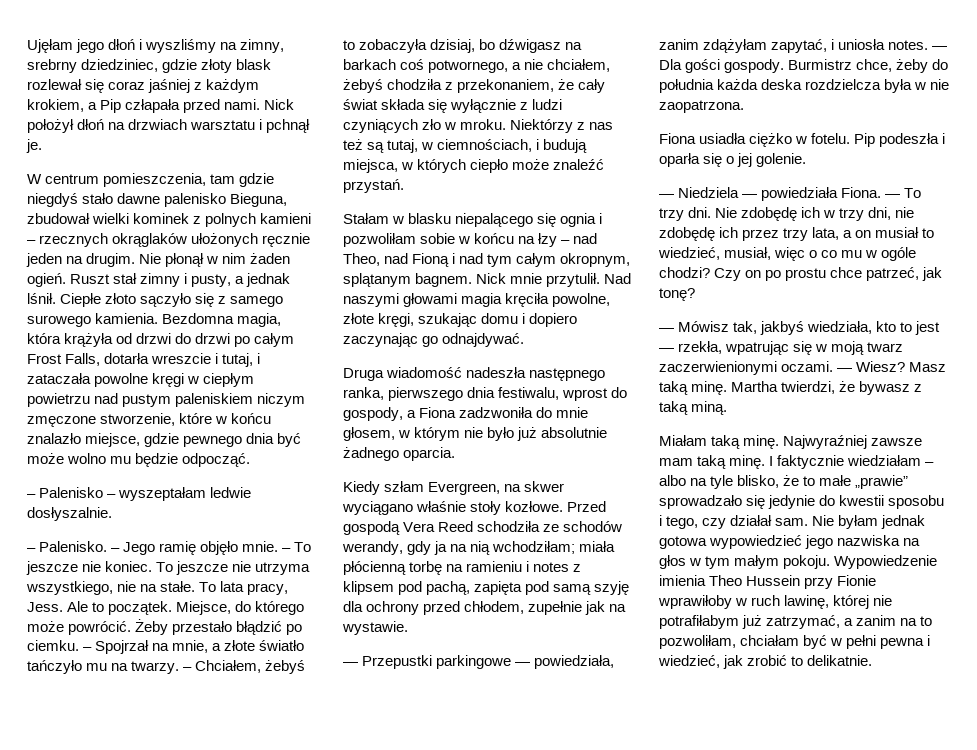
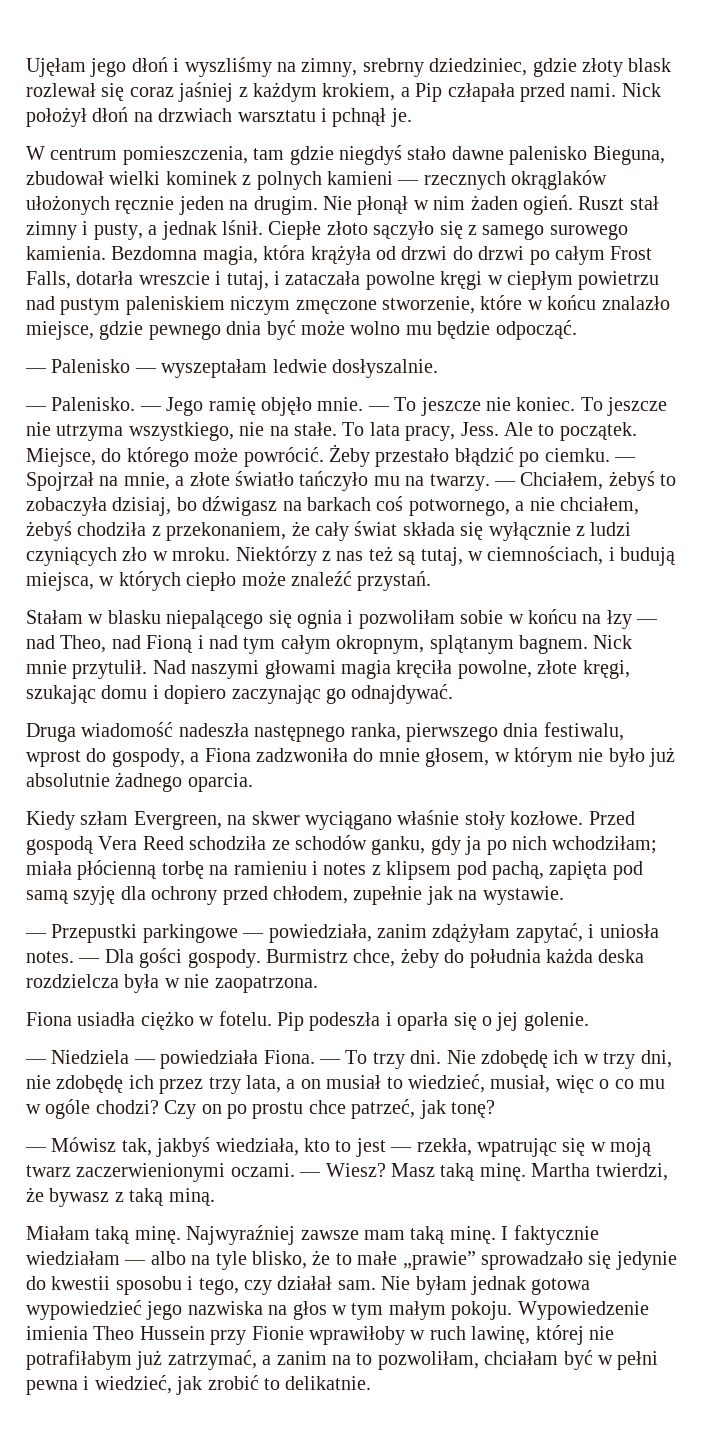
- W centrum pomieszczenia, tam gdzie niegdyś stało dawne palenisko Bieguna, zbudował wielki kominek z polnych kamieni – rzecznych okrąglaków ułożonych ręcznie jeden na drugim.
+ W centrum pomieszczenia, tam gdzie niegdyś stało dawne palenisko Bieguna, zbudował wielki kominek z polnych kamieni — rzecznych okrąglaków ułożonych ręcznie jeden na drugim.
- – Palenisko – wyszeptałam ledwie dosłyszalnie.
+ — Palenisko — wyszeptałam ledwie dosłyszalnie.
- – Palenisko. – Jego ramię objęło mnie.
+ — Palenisko. — Jego ramię objęło mnie.
- – To jeszcze nie koniec.
+ — To jeszcze nie koniec.
- – Spojrzał na mnie, a złote światło tańczyło mu na twarzy.
+ — Spojrzał na mnie, a złote światło tańczyło mu na twarzy.
- – Chciałem, żebyś to zobaczyła dzisiaj, bo dźwigasz na barkach coś potwornego, a nie chciałem, żebyś chodziła z przekonaniem, że cały świat składa się wyłącznie z ludzi czyniących zło w mroku.
+ — Chciałem, żebyś to zobaczyła dzisiaj, bo dźwigasz na barkach coś potwornego, a nie chciałem, żebyś chodziła z przekonaniem, że cały świat składa się wyłącznie z ludzi czyniących zło w mroku.
- Stałam w blasku niepalącego się ognia i pozwoliłam sobie w końcu na łzy – nad Theo, nad Fioną i nad tym całym okropnym, splątanym bagnem.
+ Stałam w blasku niepalącego się ognia i pozwoliłam sobie w końcu na łzy — nad Theo, nad Fioną i nad tym całym okropnym, splątanym bagnem.
- Przed gospodą Vera Reed schodziła ze schodów werandy, gdy ja na nią wchodziłam; miała płócienną torbę na ramieniu i notes z klipsem pod pachą, zapięta pod samą szyję dla ochrony przed chłodem, zupełnie jak na wystawie.
+ Przed gospodą Vera Reed schodziła ze schodów ganku, gdy ja po nich wchodziłam; miała płócienną torbę na ramieniu i notes z klipsem pod pachą, zapięta pod samą szyję dla ochrony przed chłodem, zupełnie jak na wystawie.
- I faktycznie wiedziałam – albo na tyle blisko, że to małe „prawie” sprowadzało się jedynie do kwestii sposobu i tego, czy działał sam.
+ I faktycznie wiedziałam — albo na tyle blisko, że to małe „prawie” sprowadzało się jedynie do kwestii sposobu i tego, czy działał sam.

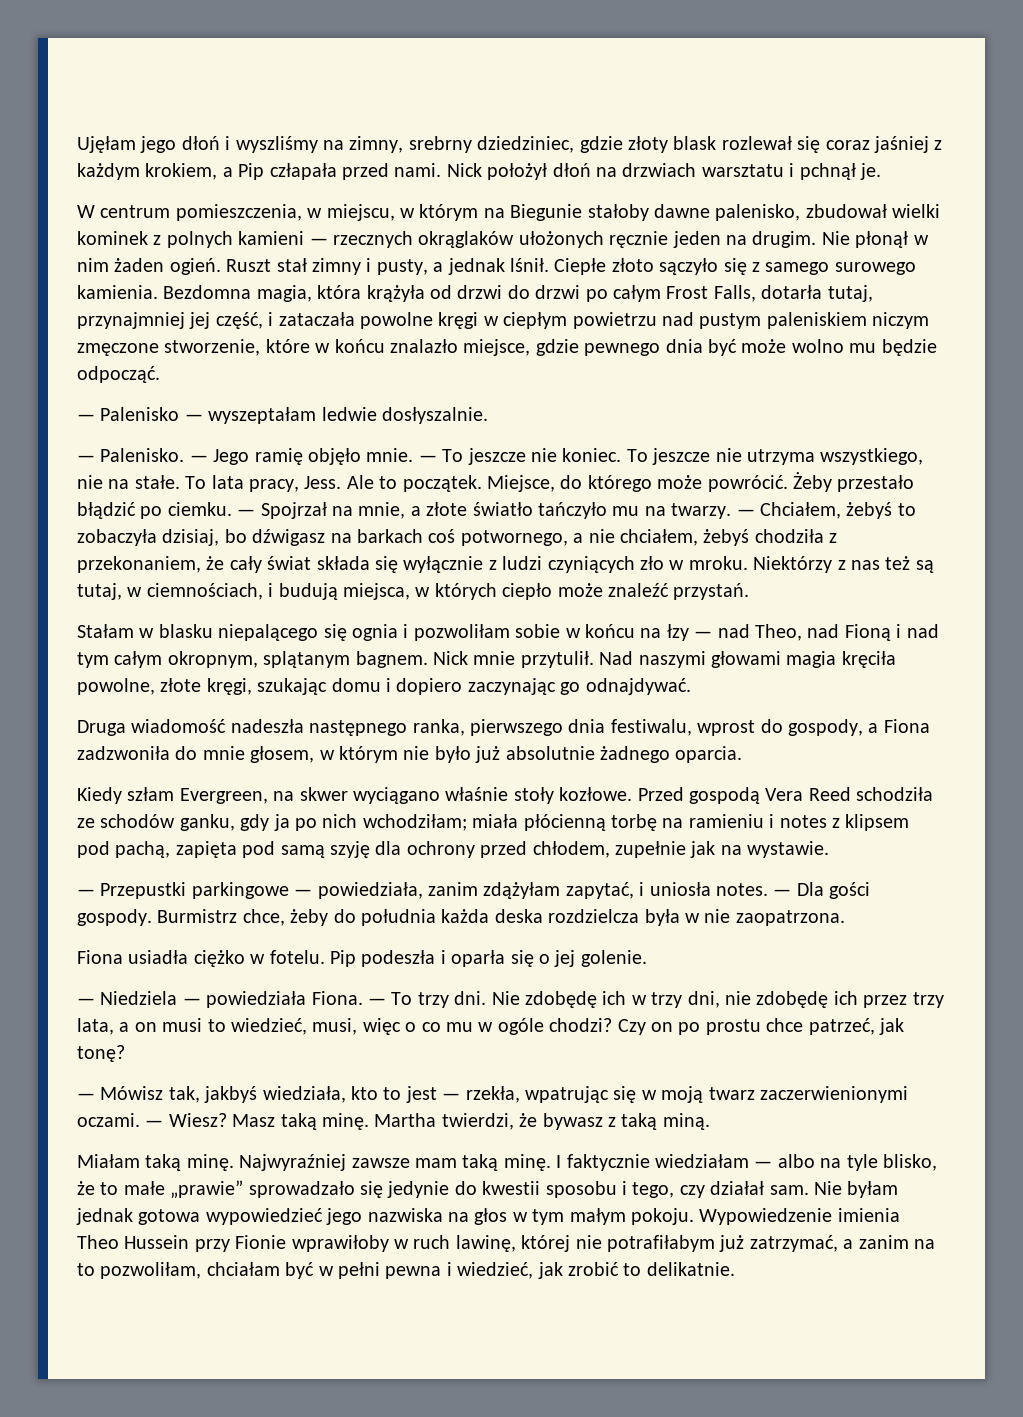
- W centrum pomieszczenia, tam gdzie niegdyś stało dawne palenisko Bieguna, zbudował wielki kominek z polnych kamieni — rzecznych okrąglaków ułożonych ręcznie jeden na drugim.
+ W centrum pomieszczenia, w miejscu, w którym na Biegunie stałoby dawne palenisko, zbudował wielki kominek z polnych kamieni — rzecznych okrąglaków ułożonych ręcznie jeden na drugim.
- Bezdomna magia, która krążyła od drzwi do drzwi po całym Frost Falls, dotarła wreszcie i tutaj, i zataczała powolne kręgi w ciepłym powietrzu nad pustym paleniskiem niczym zmęczone stworzenie, które w końcu znalazło miejsce, gdzie pewnego dnia być może wolno mu będzie odpocząć.
+ Bezdomna magia, która krążyła od drzwi do drzwi po całym Frost Falls, dotarła tutaj, przynajmniej jej część, i zataczała powolne kręgi w ciepłym powietrzu nad pustym paleniskiem niczym zmęczone stworzenie, które w końcu znalazło miejsce, gdzie pewnego dnia być może wolno mu będzie odpocząć.
- Nie zdobędę ich w trzy dni, nie zdobędę ich przez trzy lata, a on musiał to wiedzieć, musiał, więc o co mu w ogóle chodzi?
+ Nie zdobędę ich w trzy dni, nie zdobędę ich przez trzy lata, a on musi to wiedzieć, musi, więc o co mu w ogóle chodzi?

